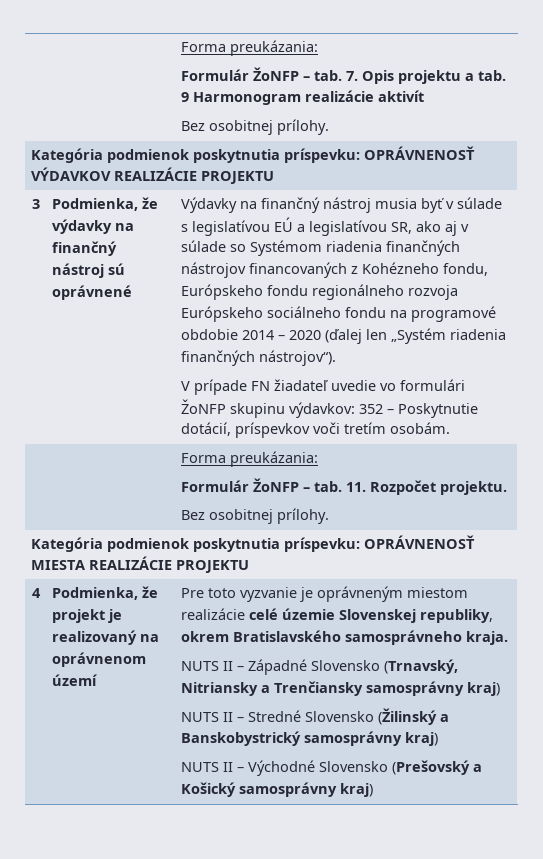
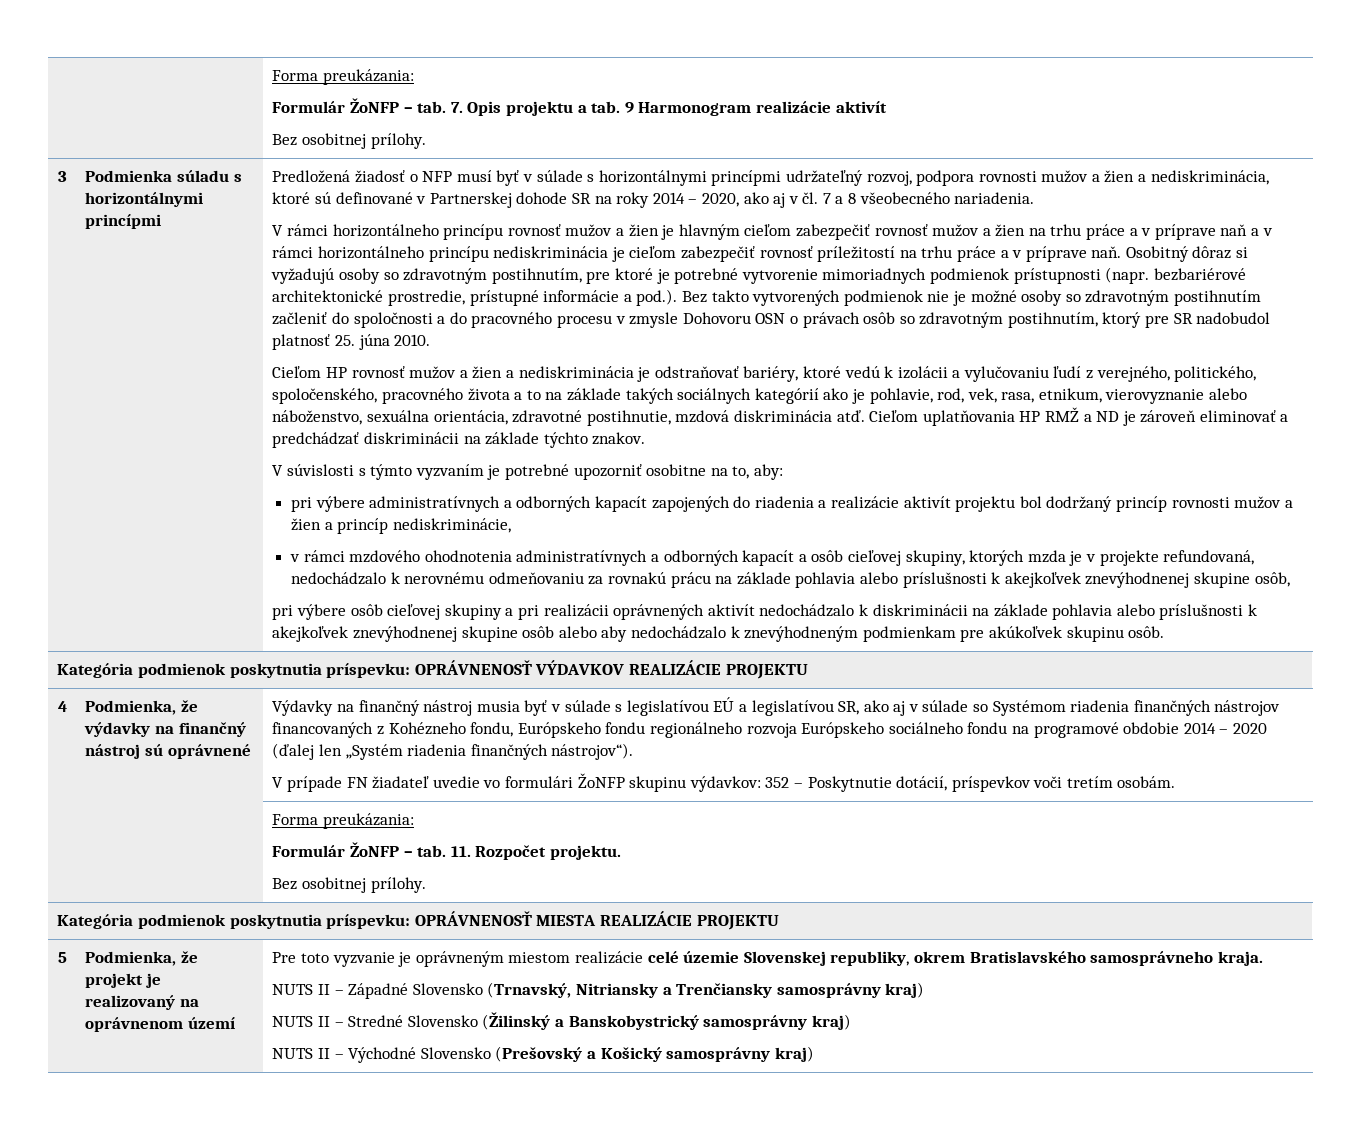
+ 3 | Podmienka súladu s horizontálnymi princípmi | Predložená žiadosť o NFP musí byť v súlade s horizontálnymi princípmi udržateľný rozvoj, podpora rovnosti mužov a žien a nediskriminácia, ktoré sú definované v Partnerskej dohode SR na roky 2014 – 2020, ako aj v čl. 7 a 8 všeobecného nariadenia.
+ V rámci horizontálneho princípu rovnosť mužov a žien je hlavným cieľom zabezpečiť rovnosť mužov a žien na trhu práce a v príprave naň a v rámci horizontálneho princípu nediskriminácia je cieľom zabezpečiť rovnosť príležitostí na trhu práce a v príprave naň. Osobitný dôraz si vyžadujú osoby so zdravotným postihnutím, pre ktoré je potrebné vytvorenie mimoriadnych podmienok prístupnosti (napr. bezbariérové architektonické prostredie, prístupné informácie a pod.). Bez takto vytvorených podmienok nie je možné osoby so zdravotným postihnutím začleniť do spoločnosti a do pracovného procesu v zmysle Dohovoru OSN o právach osôb so zdravotným postihnutím, ktorý pre SR nadobudol platnosť 25. júna 2010.
+ Cieľom HP rovnosť mužov a žien a nediskriminácia je odstraňovať bariéry, ktoré vedú k izolácii a vylučovaniu ľudí z verejného, politického, spoločenského, pracovného života a to na základe takých sociálnych kategórií ako je pohlavie, rod, vek, rasa, etnikum, vierovyznanie alebo náboženstvo, sexuálna orientácia, zdravotné postihnutie, mzdová diskriminácia atď. Cieľom uplatňovania HP RMŽ a ND je zároveň eliminovať a predchádzať diskriminácii na základe týchto znakov.
+ V súvislosti s týmto vyzvaním je potrebné upozorniť osobitne na to, aby:
+ pri výbere administratívnych a odborných kapacít zapojených do riadenia a realizácie aktivít projektu bol dodržaný princíp rovnosti mužov a žien a princíp nediskriminácie,
+ v rámci mzdového ohodnotenia administratívnych a odborných kapacít a osôb cieľovej skupiny, ktorých mzda je v projekte refundovaná, nedochádzalo k nerovnému odmeňovaniu za rovnakú prácu na základe pohlavia alebo príslušnosti k akejkoľvek znevýhodnenej skupine osôb,
+ pri výbere osôb cieľovej skupiny a pri realizácii oprávnených aktivít nedochádzalo k diskriminácii na základe pohlavia alebo príslušnosti k akejkoľvek znevýhodnenej skupine osôb alebo aby nedochádzalo k znevýhodneným podmienkam pre akúkoľvek skupinu osôb.
- 3
+ 4
- 4
+ 5

